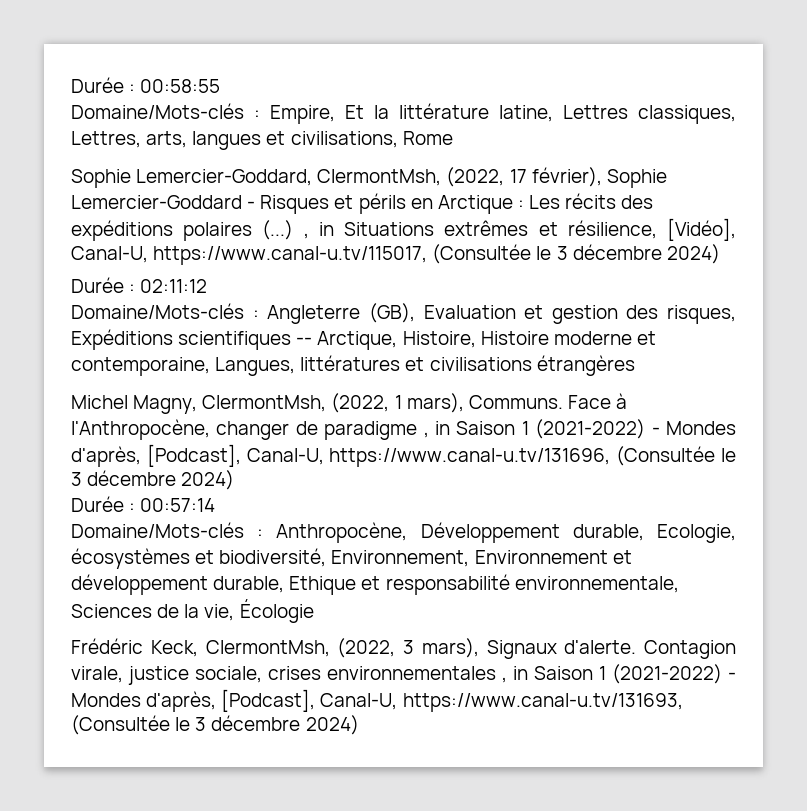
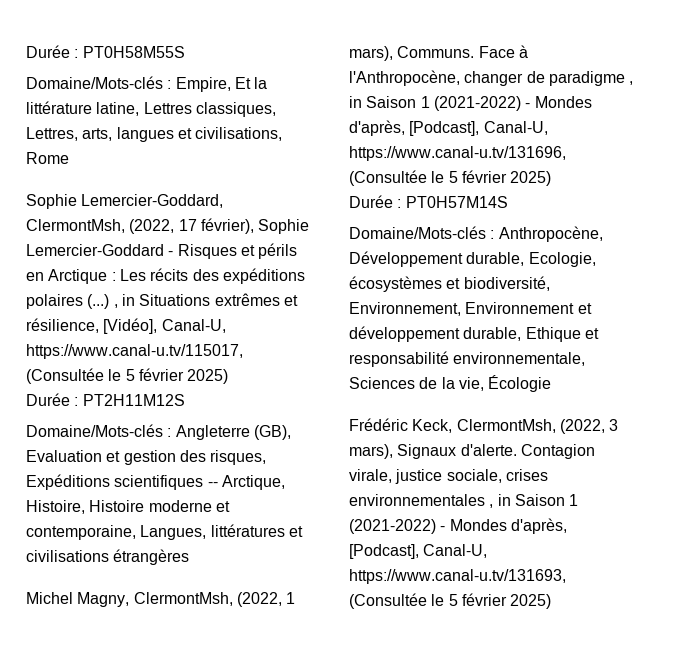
- Durée : 00:58:55
+ Durée : PT0H58M55S
- Sophie Lemercier-Goddard, ClermontMsh, (2022, 17 février), Sophie Lemercier-Goddard - Risques et périls en Arctique : Les récits des expéditions polaires (...) , in Situations extrêmes et résilience, [Vidéo], Canal-U, https://www.canal-u.tv/115017, (Consultée le 3 décembre 2024)
- Durée : 02:11:12
+ Sophie Lemercier-Goddard, ClermontMsh, (2022, 17 février), Sophie Lemercier-Goddard - Risques et périls en Arctique : Les récits des expéditions polaires (...) , in Situations extrêmes et résilience, [Vidéo], Canal-U, https://www.canal-u.tv/115017, (Consultée le 5 février 2025)
+ Durée : PT2H11M12S
- Face à l'Anthropocène, changer de paradigme , in Saison 1 (2021-2022) - Mondes d'après, [Podcast], Canal-U, https://www.canal-u.tv/131696, (Consultée le 3 décembre 2024)
- Durée : 00:57:14
+ Face à l'Anthropocène, changer de paradigme , in Saison 1 (2021-2022) - Mondes d'après, [Podcast], Canal-U, https://www.canal-u.tv/131696, (Consultée le 5 février 2025)
+ Durée : PT0H57M14S
- Contagion virale, justice sociale, crises environnementales , in Saison 1 (2021-2022) - Mondes d'après, [Podcast], Canal-U, https://www.canal-u.tv/131693, (Consultée le 3 décembre 2024)
+ Contagion virale, justice sociale, crises environnementales , in Saison 1 (2021-2022) - Mondes d'après, [Podcast], Canal-U, https://www.canal-u.tv/131693, (Consultée le 5 février 2025)

